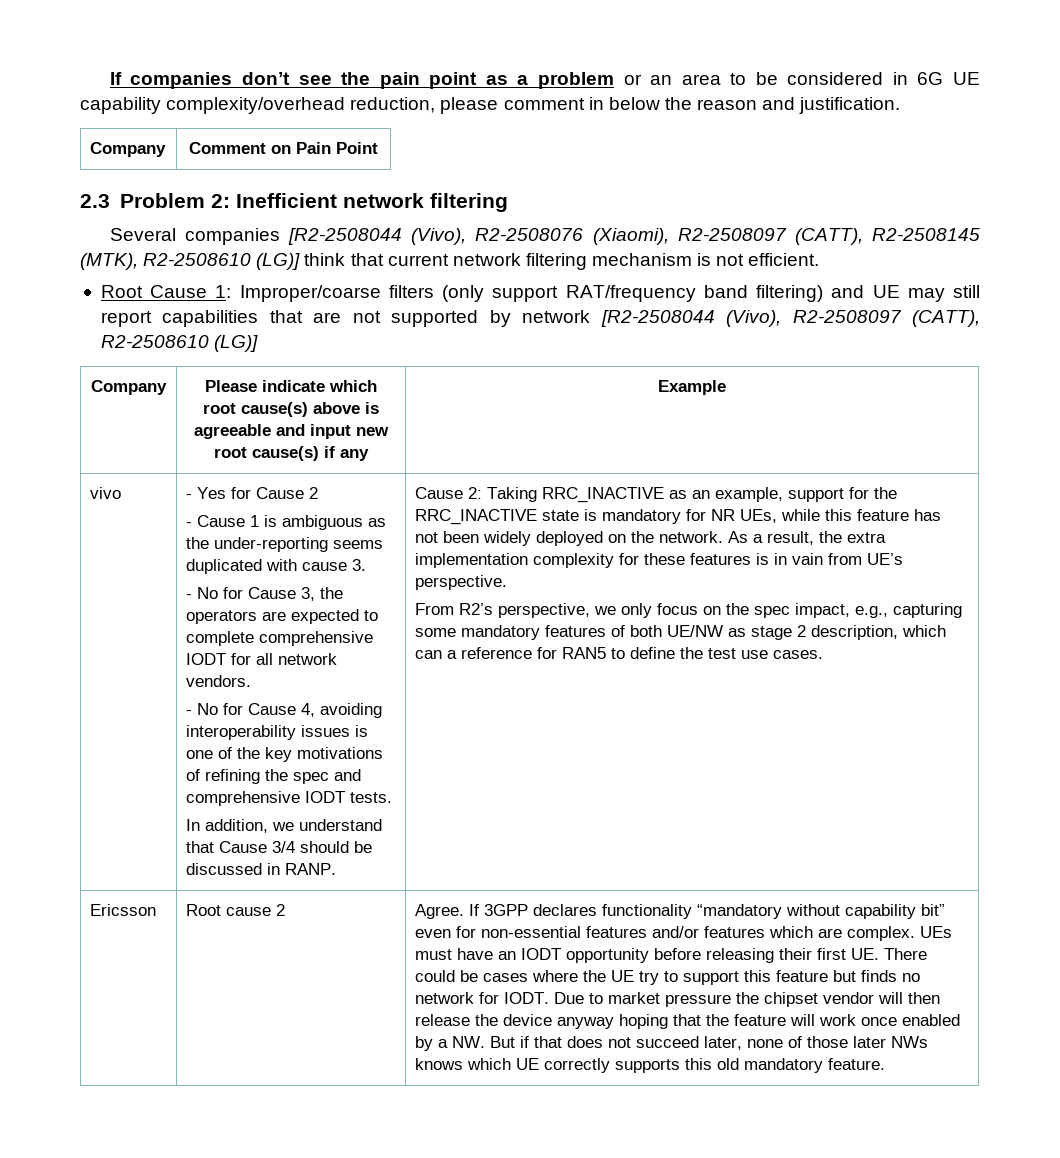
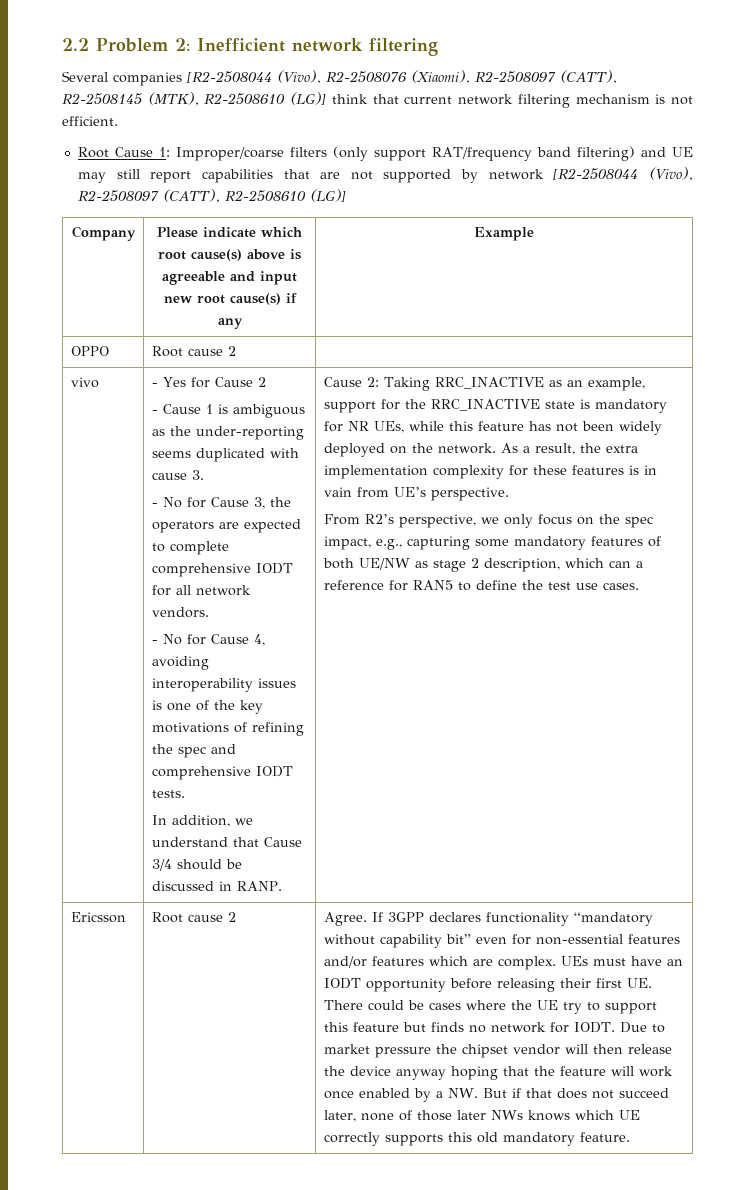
- If companies don’t see the pain point as a problem or an area to be considered in 6G UE capability complexity/overhead reduction, please comment in below the reason and justification.
- Company | Comment on Pain Point
- 2.3 Problem 2: Inefficient network filtering
+ 2.2 Problem 2: Inefficient network filtering
+ OPPO | Root cause 2 |

